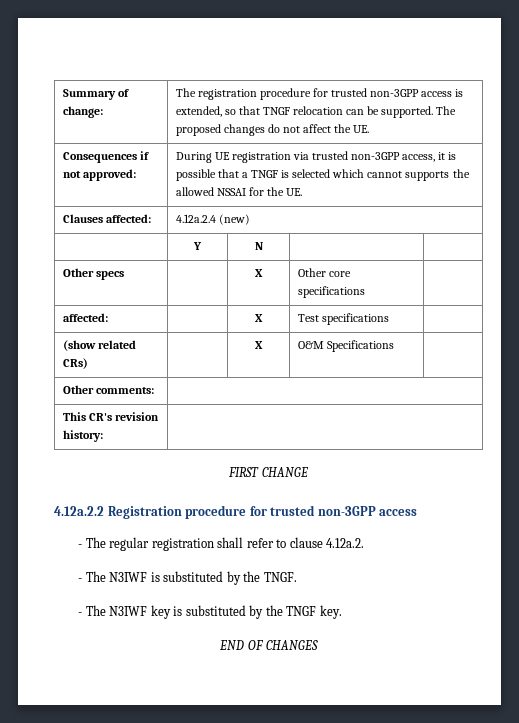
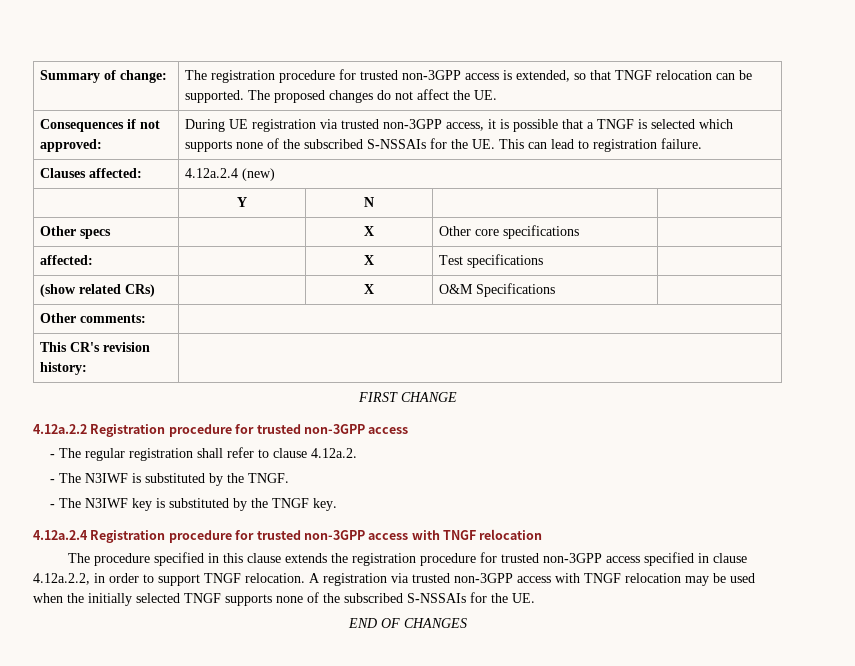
- Consequences if not approved: | During UE registration via trusted non-3GPP access, it is possible that a TNGF is selected which cannot supports the allowed NSSAI for the UE.
+ Consequences if not approved: | During UE registration via trusted non-3GPP access, it is possible that a TNGF is selected which supports none of the subscribed S-NSSAIs for the UE. This can lead to registration failure.
+ 4.12a.2.4 Registration procedure for trusted non-3GPP access with TNGF relocation
+ The procedure specified in this clause extends the registration procedure for trusted non-3GPP access specified in clause 4.12a.2.2, in order to support TNGF relocation. A registration via trusted non-3GPP access with TNGF relocation may be used when the initially selected TNGF supports none of the subscribed S-NSSAIs for the UE.

